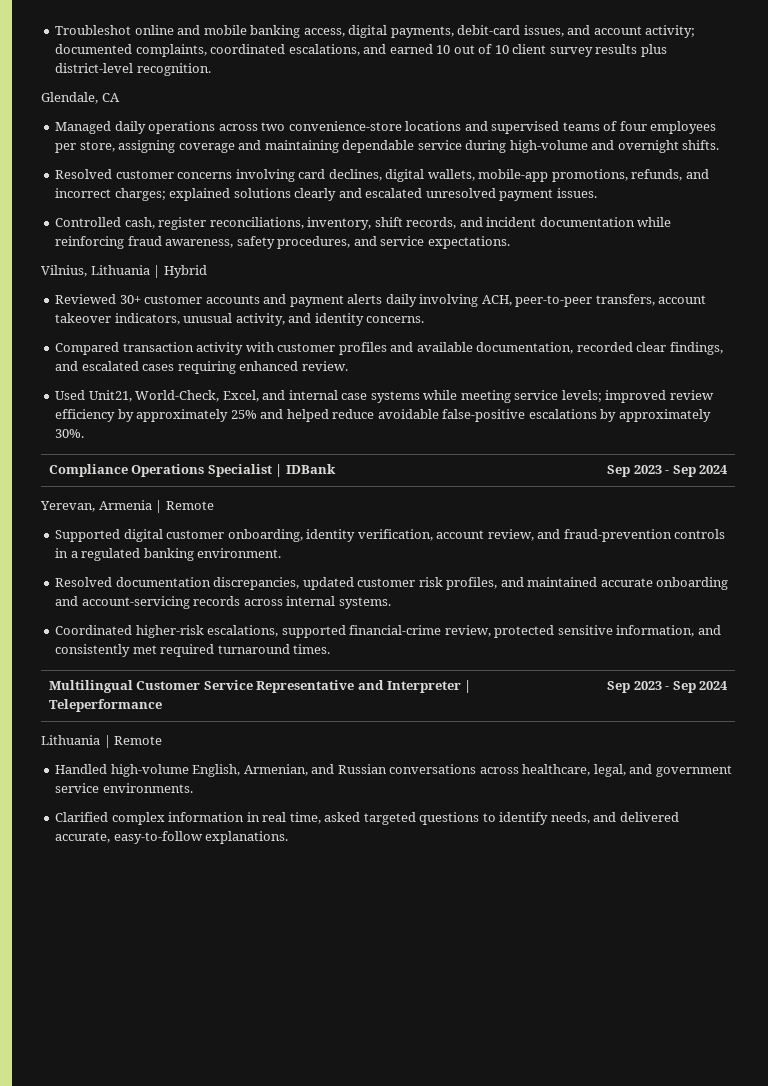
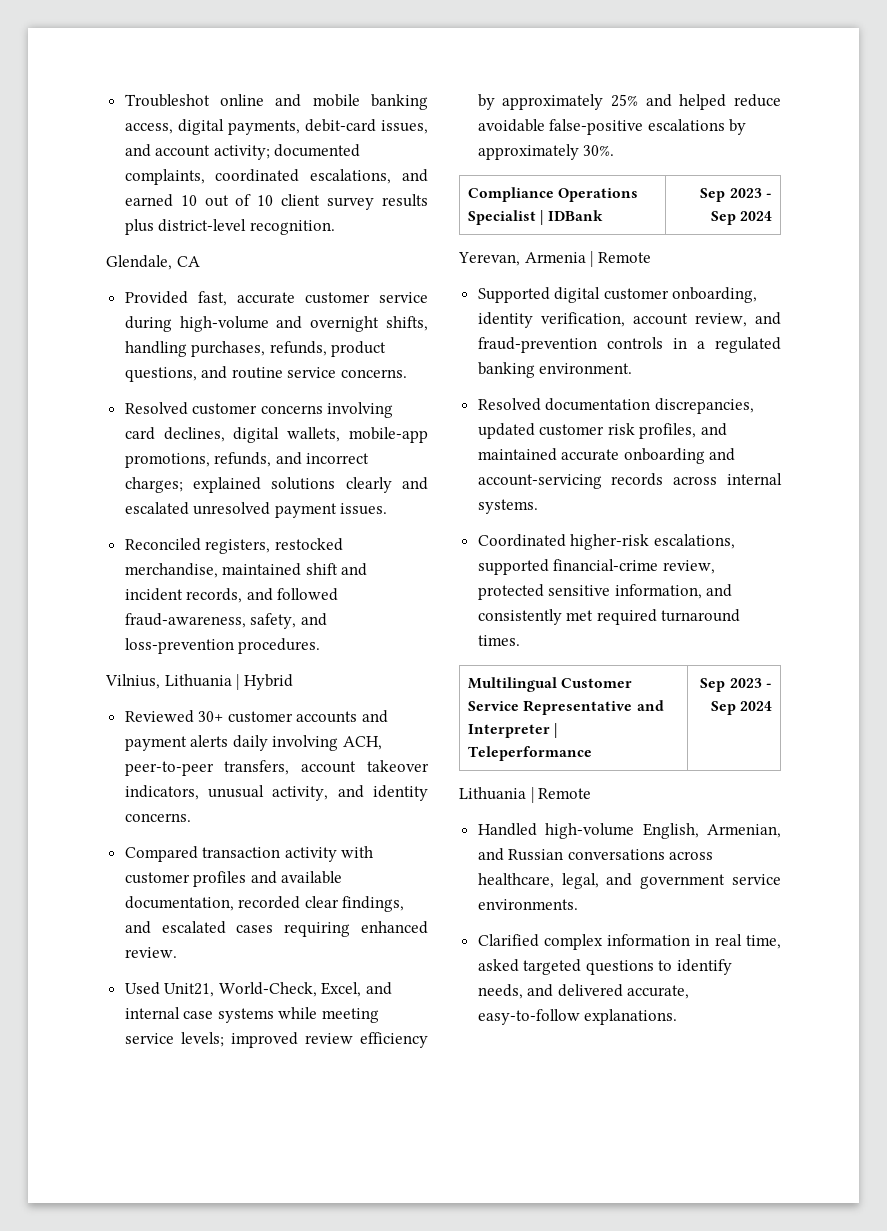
- Managed daily operations across two convenience-store locations and supervised teams of four employees per store, assigning coverage and maintaining dependable service during high-volume and overnight shifts.
+ Provided fast, accurate customer service during high-volume and overnight shifts, handling purchases, refunds, product questions, and routine service concerns.
- Controlled cash, register reconciliations, inventory, shift records, and incident documentation while reinforcing fraud awareness, safety procedures, and service expectations.
+ Reconciled registers, restocked merchandise, maintained shift and incident records, and followed fraud-awareness, safety, and loss-prevention procedures.

